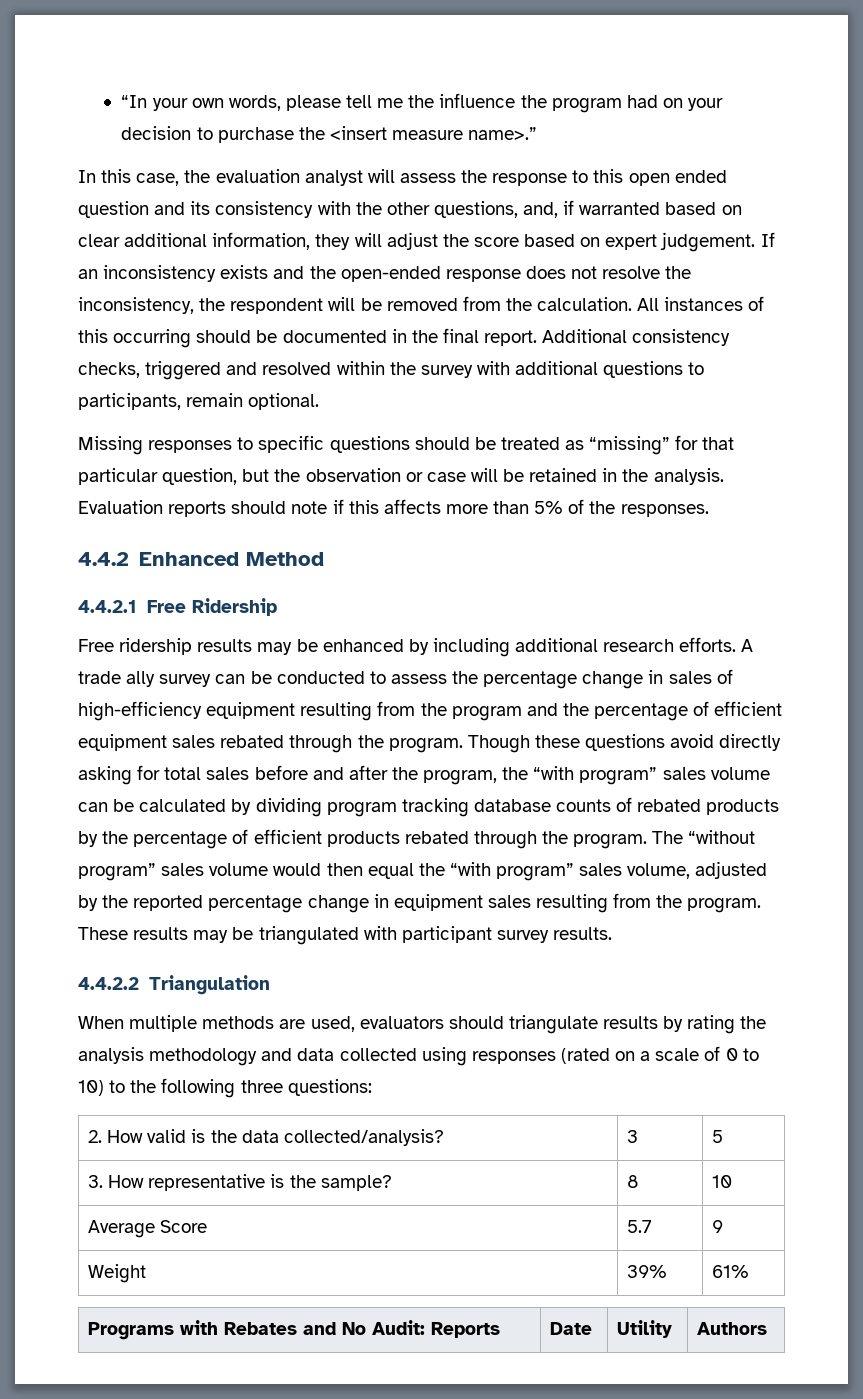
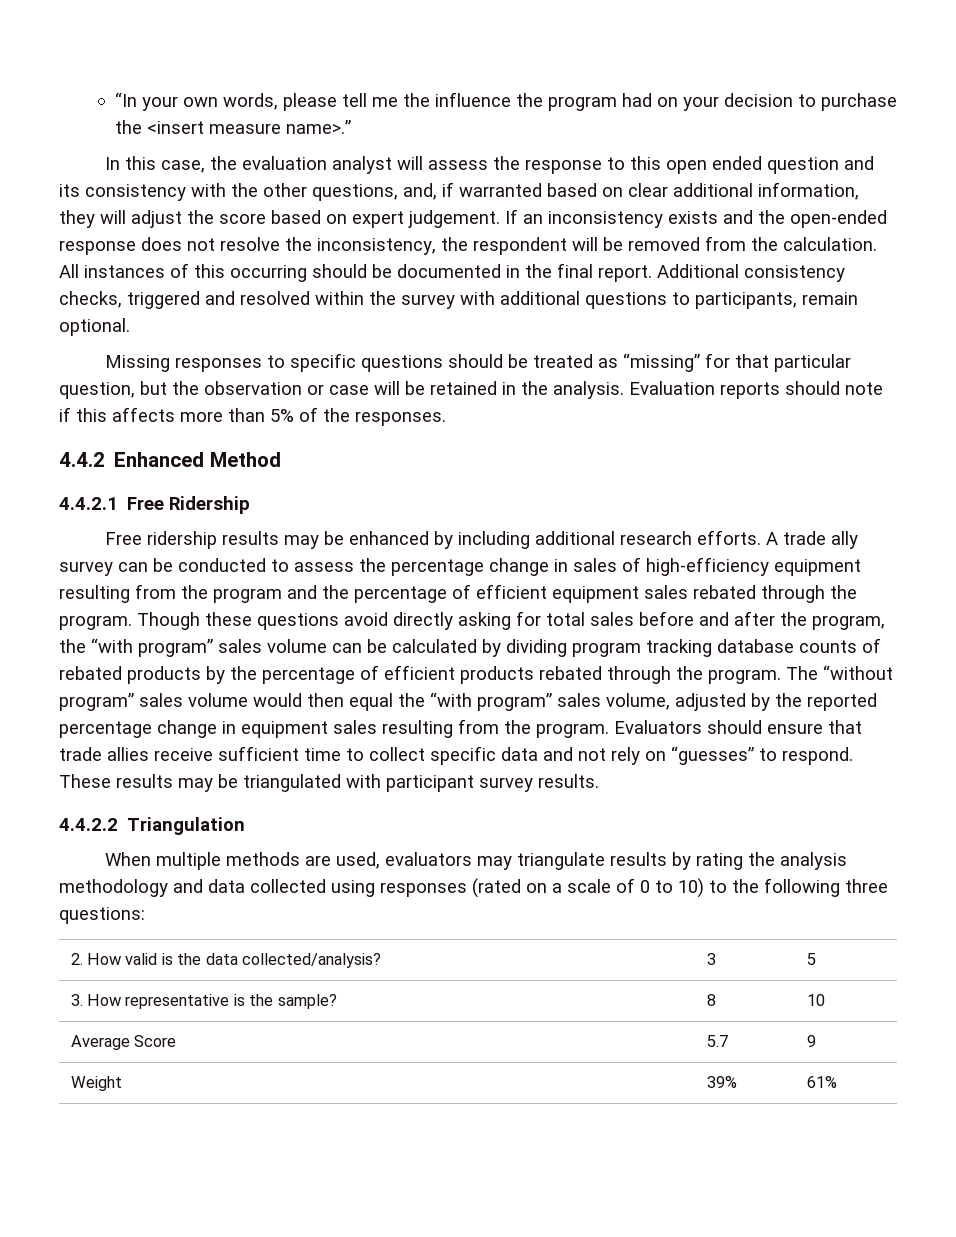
+ Evaluators should ensure that trade allies receive sufficient time to collect specific data and not rely on “guesses” to respond.
- When multiple methods are used, evaluators should triangulate results by rating the analysis methodology and data collected using responses (rated on a scale of 0 to 10) to the following three questions:
+ When multiple methods are used, evaluators may triangulate results by rating the analysis methodology and data collected using responses (rated on a scale of 0 to 10) to the following three questions:
- Programs with Rebates and No Audit: Reports | Date | Utility | Authors

